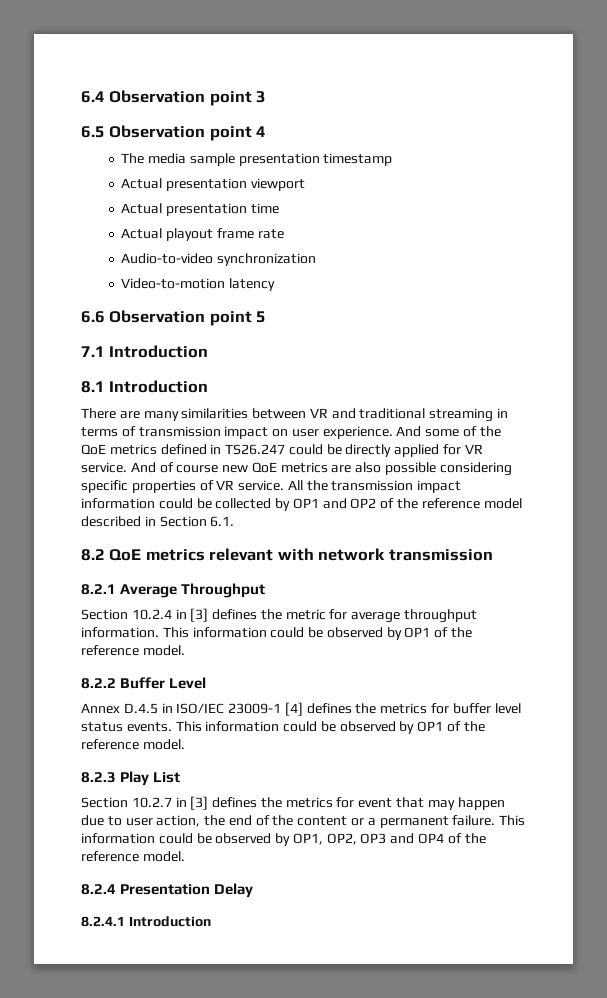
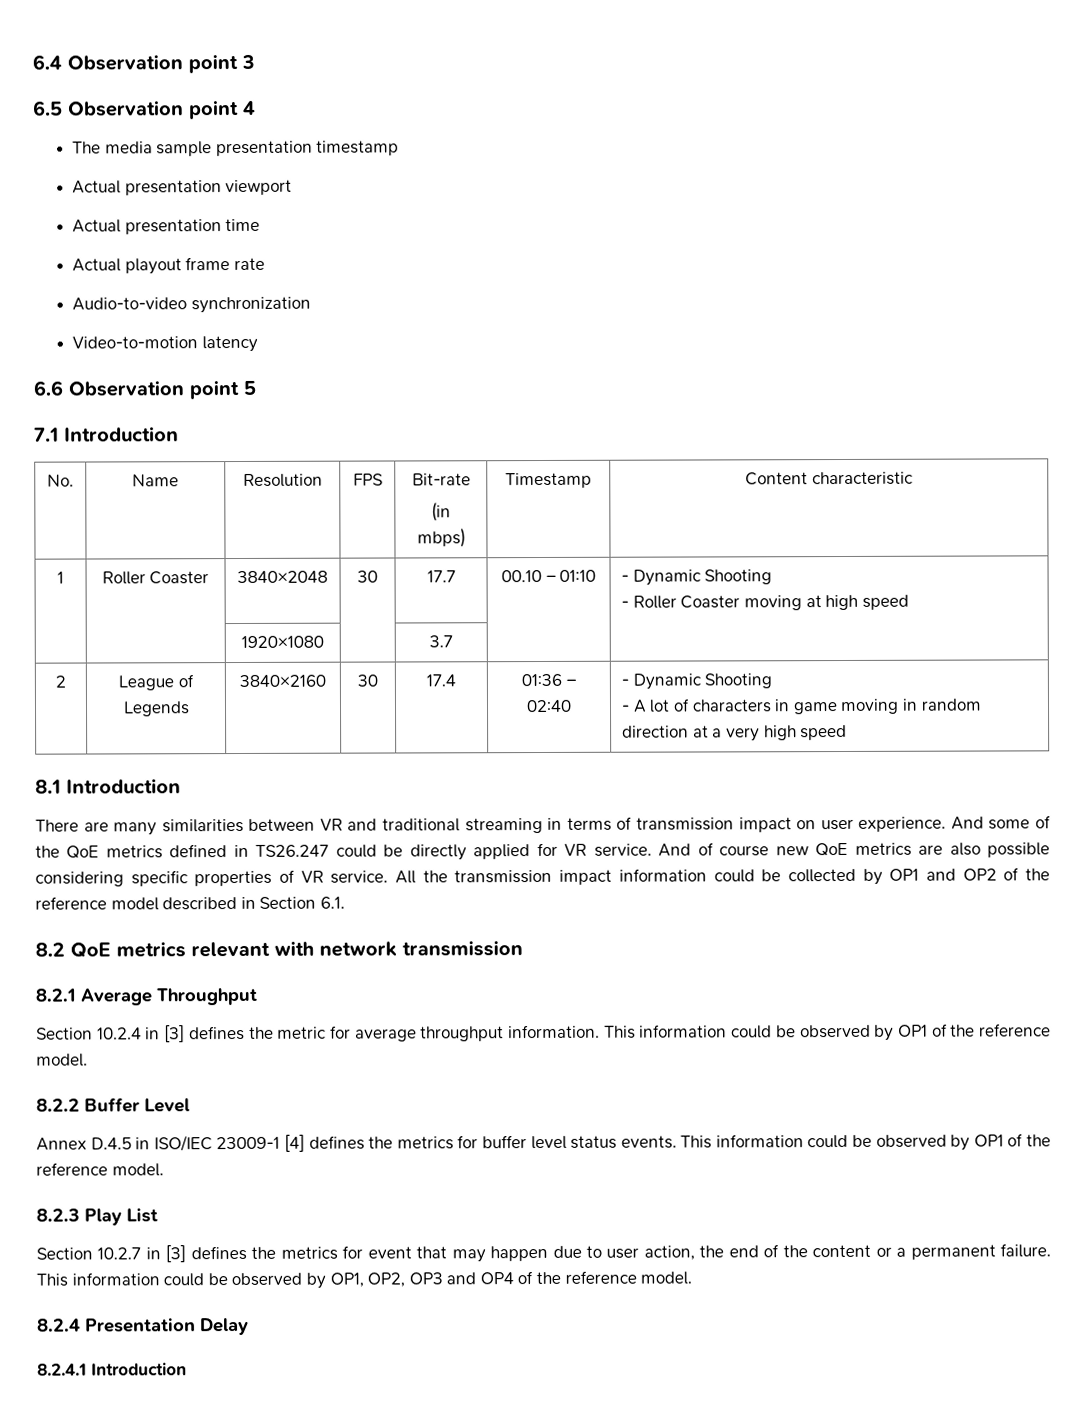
+ No. | Name | Resolution | FPS | Bit-rate
+ (in mbps) | Timestamp | Content characteristic
+ 1 | Roller Coaster | 3840×2048 | 30 | 17.7 | 00.10 – 01:10 | - Dynamic Shooting
+ - Roller Coaster moving at high speed
+ | | 1920×1080 | | 3.7 | |
+ 2 | League of Legends | 3840×2160 | 30 | 17.4 | 01:36 – 02:40 | - Dynamic Shooting
+ - A lot of characters in game moving in random direction at a very high speed

